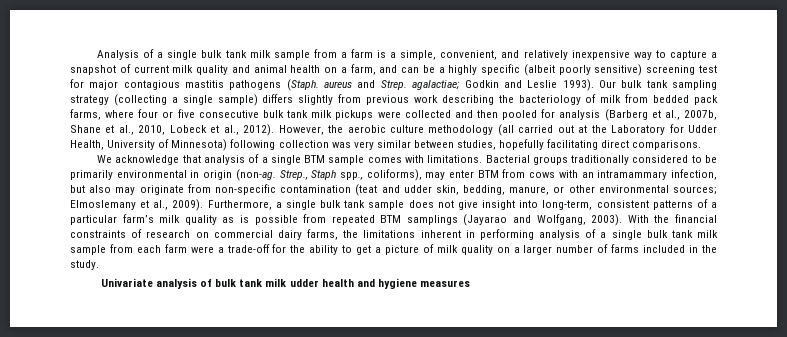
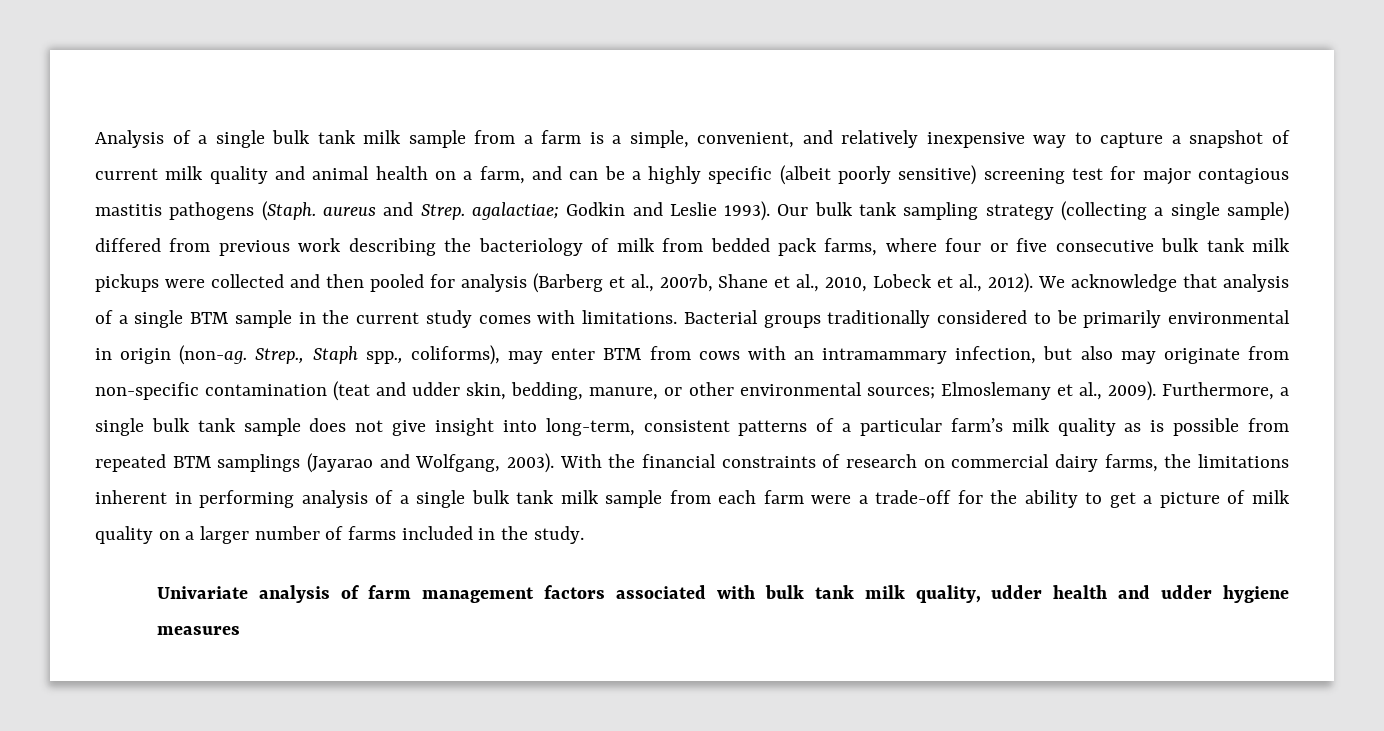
- Our bulk tank sampling strategy (collecting a single sample) differs slightly from previous work describing the bacteriology of milk from bedded pack farms, where four or five consecutive bulk tank milk pickups were collected and then pooled for analysis (Barberg et al., 2007b, Shane et al., 2010, Lobeck et al., 2012). However, the aerobic culture methodology (all carried out at the Laboratory for Udder Health, University of Minnesota) following collection was very similar between studies, hopefully facilitating direct comparisons.
- We acknowledge that analysis of a single BTM sample comes with limitations.
+ Our bulk tank sampling strategy (collecting a single sample) differed from previous work describing the bacteriology of milk from bedded pack farms, where four or five consecutive bulk tank milk pickups were collected and then pooled for analysis (Barberg et al., 2007b, Shane et al., 2010, Lobeck et al., 2012). We acknowledge that analysis of a single BTM sample in the current study comes with limitations.
- Univariate analysis of bulk tank milk udder health and hygiene measures
+ Univariate analysis of farm management factors associated with bulk tank milk quality, udder health and udder hygiene measures

